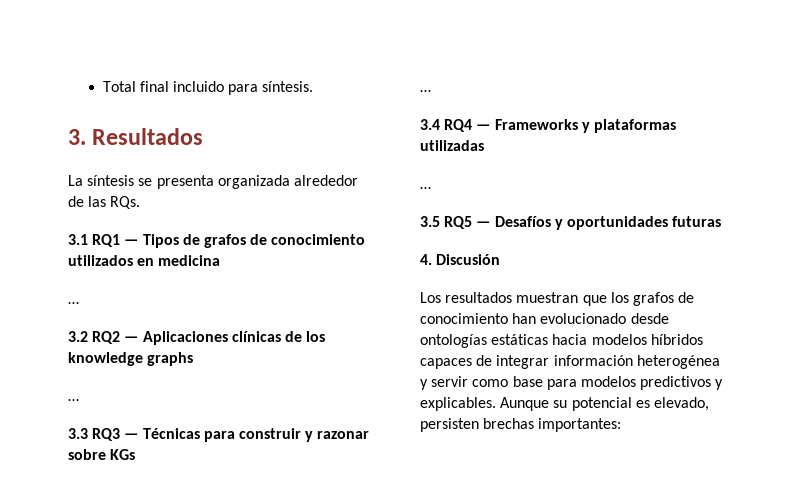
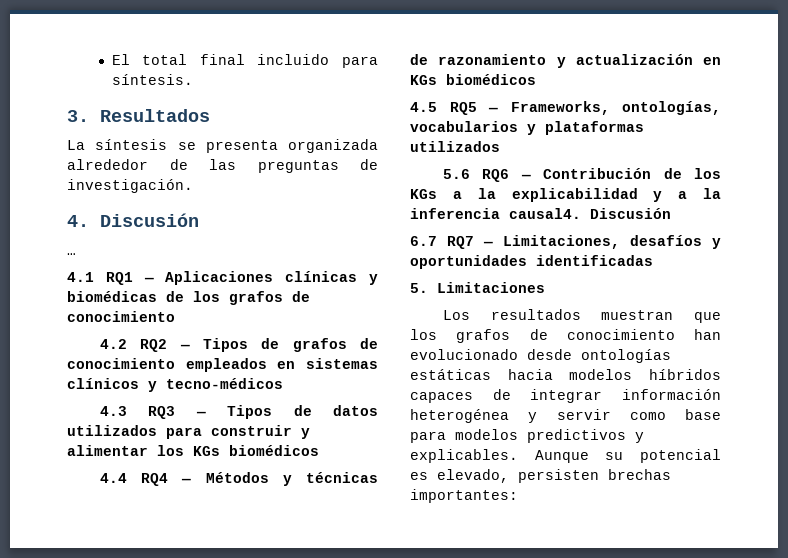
- Total final incluido para síntesis.
+ El total final incluido para síntesis.
- La síntesis se presenta organizada alrededor de las RQs.
- 3.1 RQ1 — Tipos de grafos de conocimiento utilizados en medicina
+ La síntesis se presenta organizada alrededor de las preguntas de investigación.
+ 4. Discusión
  …
- 3.2 RQ2 — Aplicaciones clínicas de los knowledge graphs
- …
- 3.3 RQ3 — Técnicas para construir y razonar sobre KGs
- …
- 3.4 RQ4 — Frameworks y plataformas utilizadas
- …
- 3.5 RQ5 — Desafíos y oportunidades futuras
- 4. Discusión
+ 4.1 RQ1 — Aplicaciones clínicas y biomédicas de los grafos de conocimiento
+ 4.2 RQ2 — Tipos de grafos de conocimiento empleados en sistemas clínicos y tecno-médicos
+ 4.3 RQ3 — Tipos de datos utilizados para construir y alimentar los KGs biomédicos
+ 4.4 RQ4 — Métodos y técnicas de razonamiento y actualización en KGs biomédicos
+ 4.5 RQ5 — Frameworks, ontologías, vocabularios y plataformas utilizados
+ 5.6 RQ6 — Contribución de los KGs a la explicabilidad y a la inferencia causal4. Discusión
+ 6.7 RQ7 — Limitaciones, desafíos y oportunidades identificadas
+ 5. Limitaciones

